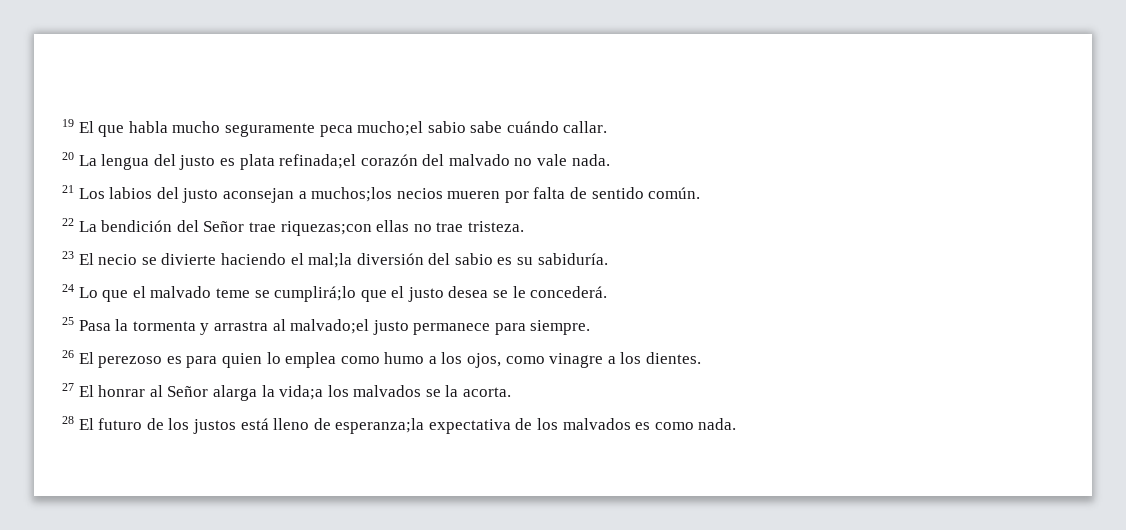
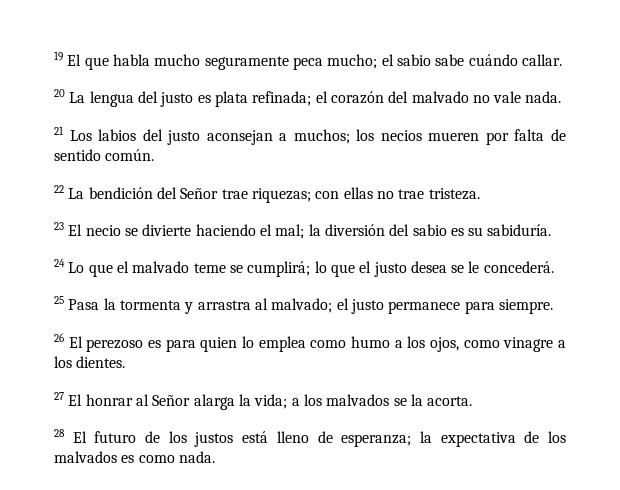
- 19 El que habla mucho seguramente peca mucho;el sabio sabe cuándo callar.
+ 19 El que habla mucho seguramente peca mucho; el sabio sabe cuándo callar.
- 20 La lengua del justo es plata refinada;el corazón del malvado no vale nada.
+ 20 La lengua del justo es plata refinada; el corazón del malvado no vale nada.
- 21 Los labios del justo aconsejan a muchos;los necios mueren por falta de sentido común.
+ 21 Los labios del justo aconsejan a muchos; los necios mueren por falta de sentido común.
- 22 La bendición del Señor trae riquezas;con ellas no trae tristeza.
+ 22 La bendición del Señor trae riquezas; con ellas no trae tristeza.
- 23 El necio se divierte haciendo el mal;la diversión del sabio es su sabiduría.
+ 23 El necio se divierte haciendo el mal; la diversión del sabio es su sabiduría.
- 24 Lo que el malvado teme se cumplirá;lo que el justo desea se le concederá.
+ 24 Lo que el malvado teme se cumplirá; lo que el justo desea se le concederá.
- 25 Pasa la tormenta y arrastra al malvado;el justo permanece para siempre.
+ 25 Pasa la tormenta y arrastra al malvado; el justo permanece para siempre.
- 27 El honrar al Señor alarga la vida;a los malvados se la acorta.
+ 27 El honrar al Señor alarga la vida; a los malvados se la acorta.
- 28 El futuro de los justos está lleno de esperanza;la expectativa de los malvados es como nada.
+ 28 El futuro de los justos está lleno de esperanza; la expectativa de los malvados es como nada.

